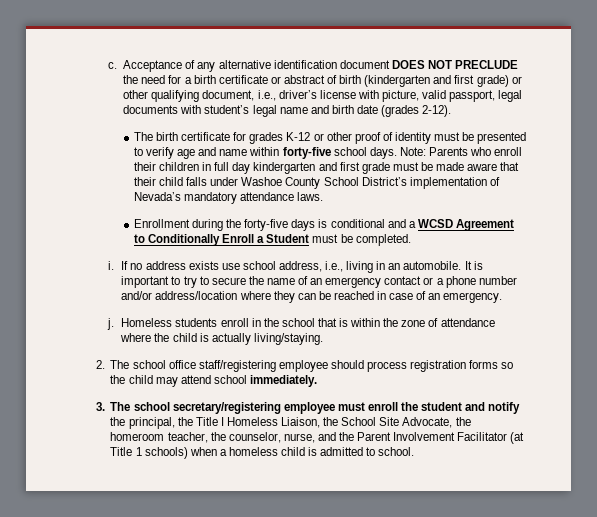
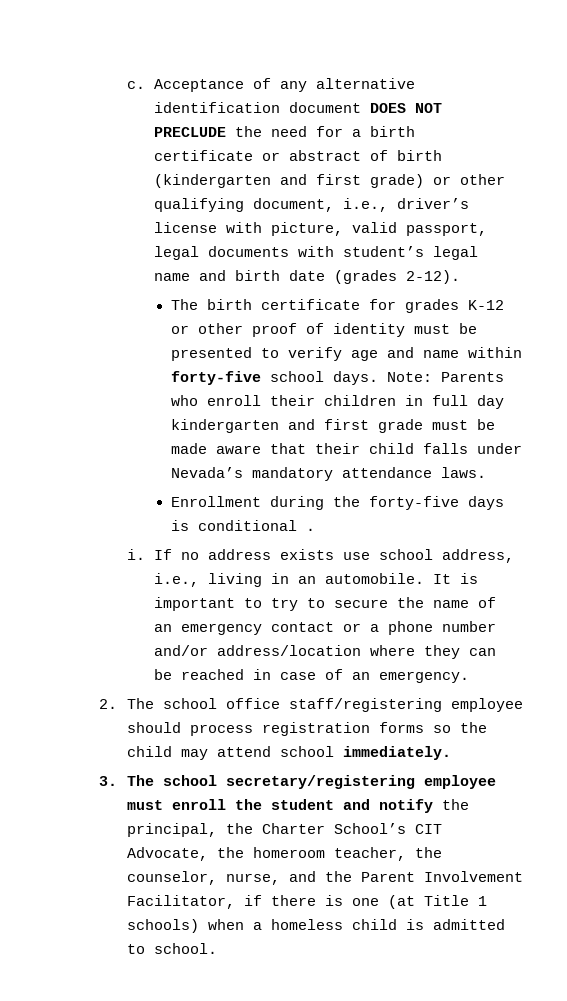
- Note: Parents who enroll their children in full day kindergarten and first grade must be made aware that their child falls under Washoe County School District’s implementation of Nevada’s mandatory attendance laws.
+ Note: Parents who enroll their children in full day kindergarten and first grade must be made aware that their child falls under Nevada’s mandatory attendance laws.
- Enrollment during the forty-five days is conditional and a WCSD Agreement to Conditionally Enroll a Student must be completed.
+ Enrollment during the forty-five days is conditional .
- j. Homeless students enroll in the school that is within the zone of attendance where the child is actually living/staying.
- 3. The school secretary/registering employee must enroll the student and notify the principal, the Title I Homeless Liaison, the School Site Advocate, the homeroom teacher, the counselor, nurse, and the Parent Involvement Facilitator (at Title 1 schools) when a homeless child is admitted to school.
+ 3. The school secretary/registering employee must enroll the student and notify the principal, the Charter School’s CIT Advocate, the homeroom teacher, the counselor, nurse, and the Parent Involvement Facilitator, if there is one (at Title 1 schools) when a homeless child is admitted to school.

